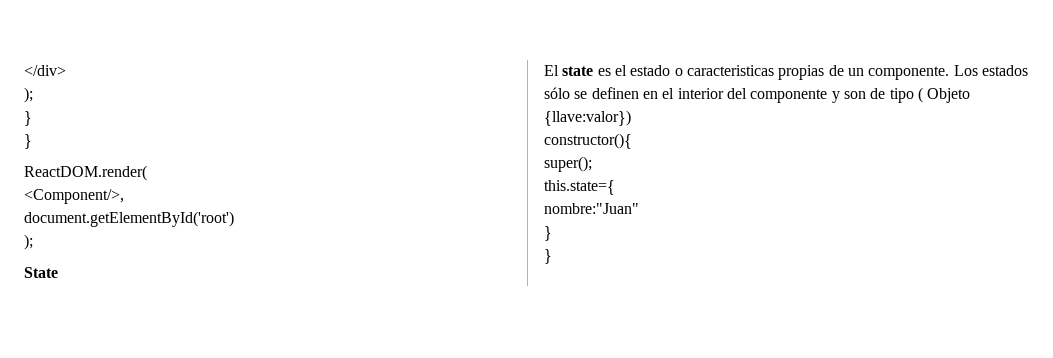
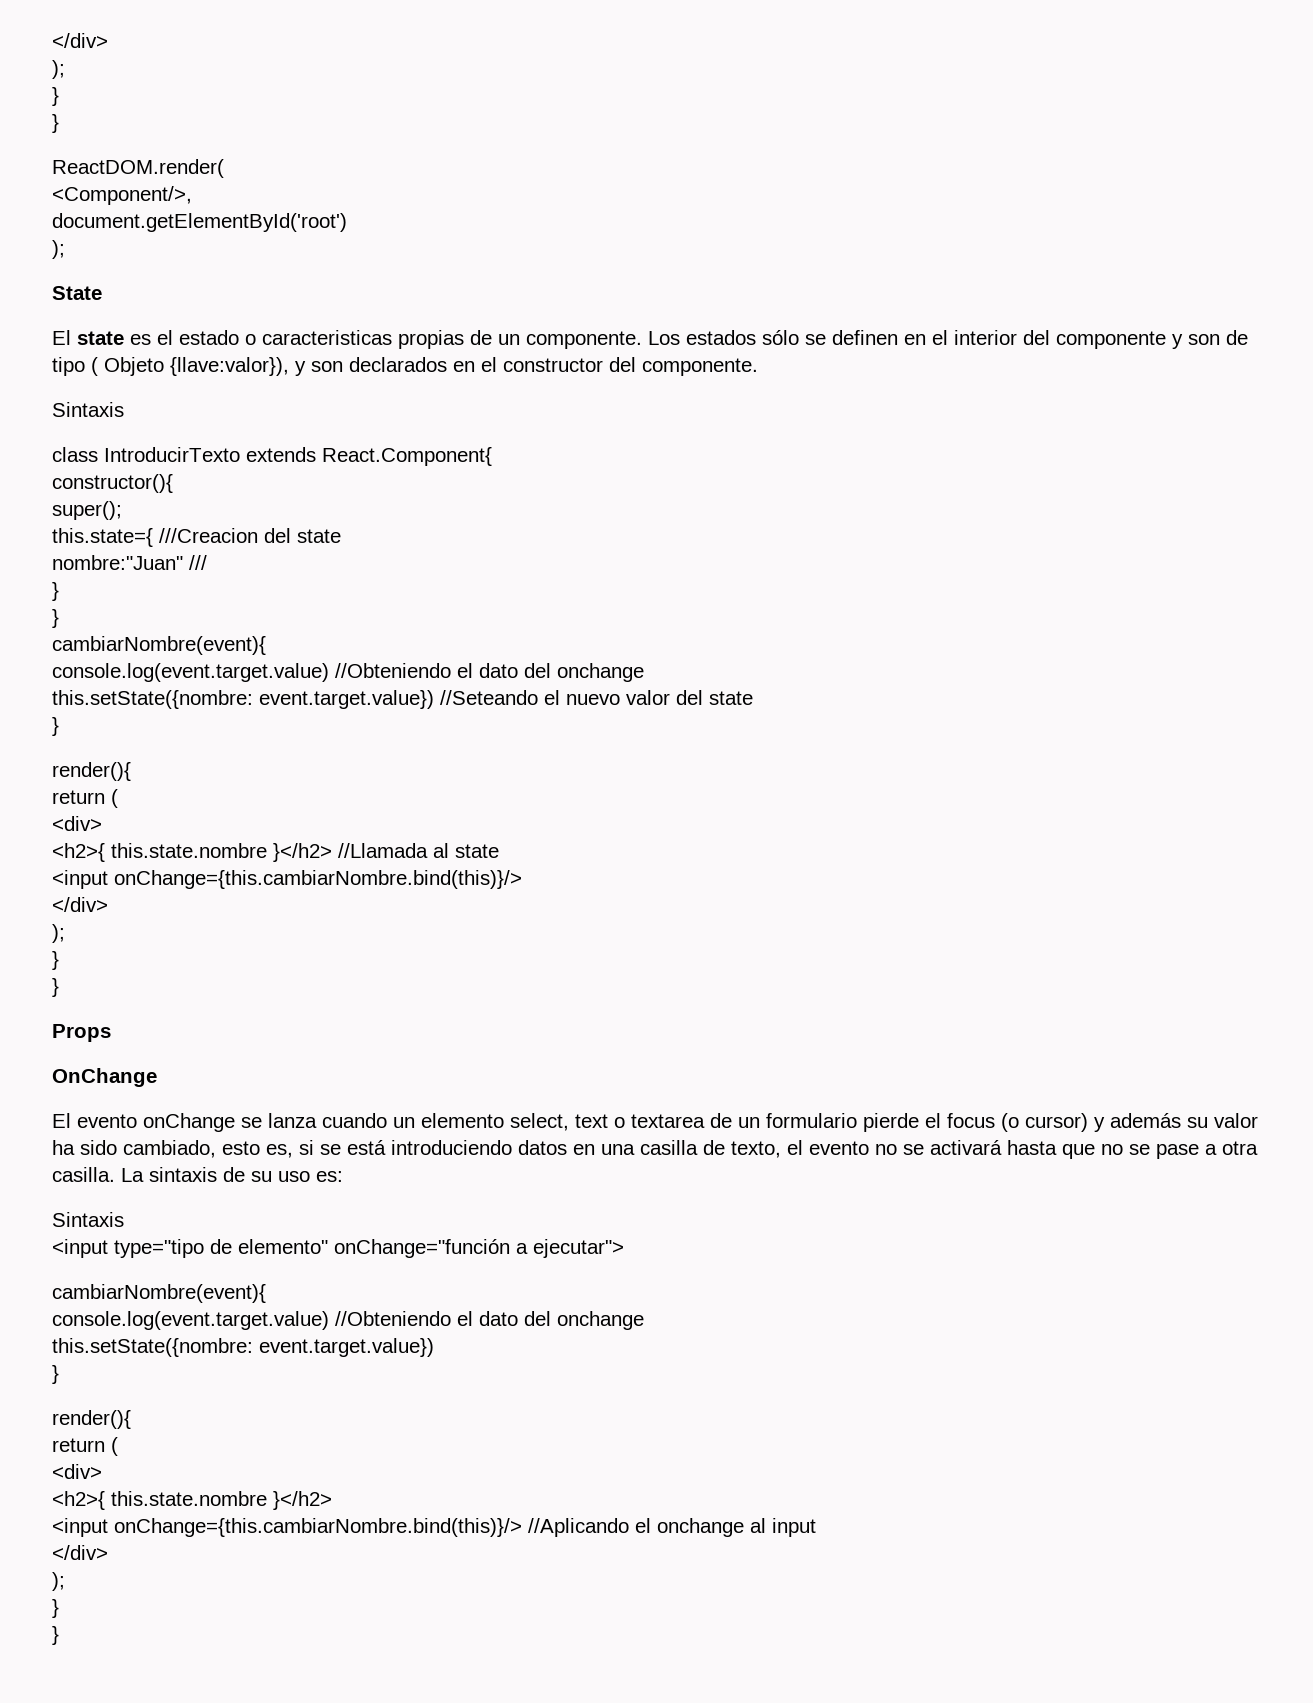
- Los estados sólo se definen en el interior del componente y son de tipo ( Objeto {llave:valor})
+ Los estados sólo se definen en el interior del componente y son de tipo ( Objeto {llave:valor}), y son declarados en el constructor del componente.
+ Sintaxis
+ class IntroducirTexto extends React.Component{
- this.state={
+ this.state={ ///Creacion del state
- nombre:"Juan"
+ nombre:"Juan" ///
+ }
+ }
+ cambiarNombre(event){
+ console.log(event.target.value) //Obteniendo el dato del onchange
+ this.setState({nombre: event.target.value}) //Seteando el nuevo valor del state
+ }
+ render(){
+ return (
+ <div>
+ <h2>{ this.state.nombre }</h2> //Llamada al state
+ <input onChange={this.cambiarNombre.bind(this)}/>
+ </div>
+ );
+ }
+ }
+ Props
+ OnChange
+ El evento onChange se lanza cuando un elemento select, text o textarea de un formulario pierde el focus (o cursor) y además su valor ha sido cambiado, esto es, si se está introduciendo datos en una casilla de texto, el evento no se activará hasta que no se pase a otra casilla. La sintaxis de su uso es:
+ Sintaxis
+ <input type="tipo de elemento" onChange="función a ejecutar">
+ cambiarNombre(event){
+ console.log(event.target.value) //Obteniendo el dato del onchange
+ this.setState({nombre: event.target.value})
+ }
+ render(){
+ return (
+ <div>
+ <h2>{ this.state.nombre }</h2>
+ <input onChange={this.cambiarNombre.bind(this)}/> //Aplicando el onchange al input
+ </div>
+ );

